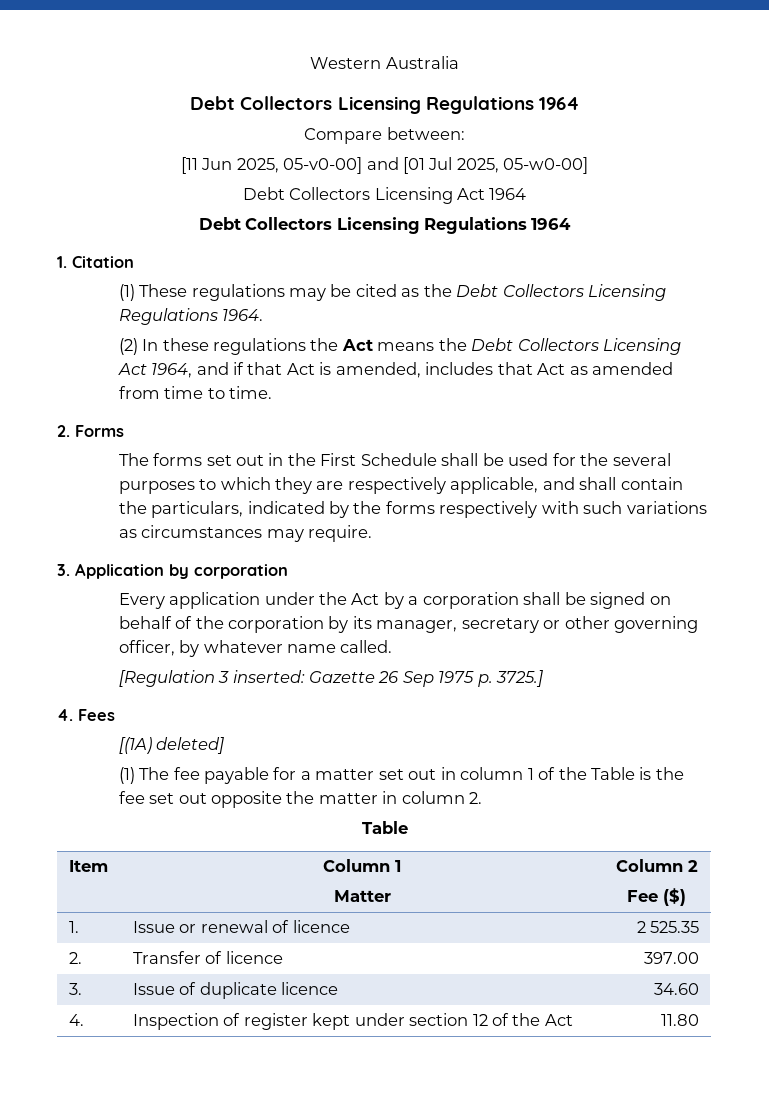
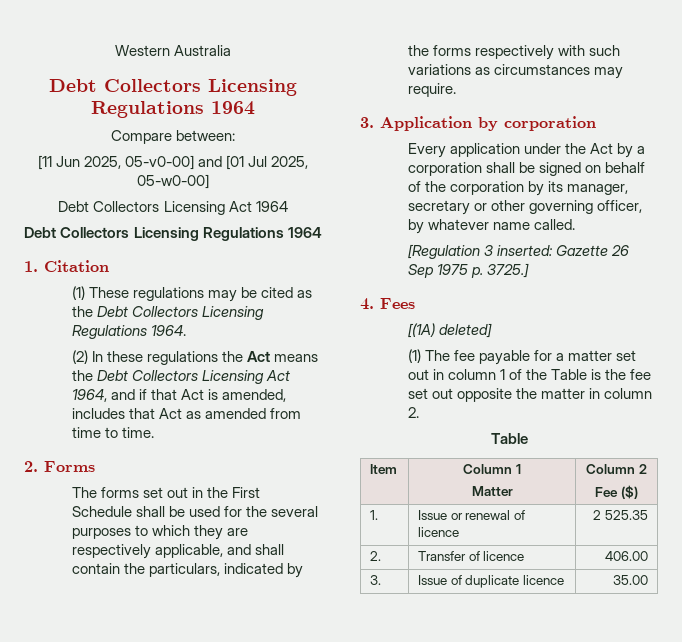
- 2. | Transfer of licence | 397.00
+ 2. | Transfer of licence | 406.00
- 3. | Issue of duplicate licence | 34.60
- 4. | Inspection of register kept under section 12 of the Act | 11.80
+ 3. | Issue of duplicate licence | 35.00

